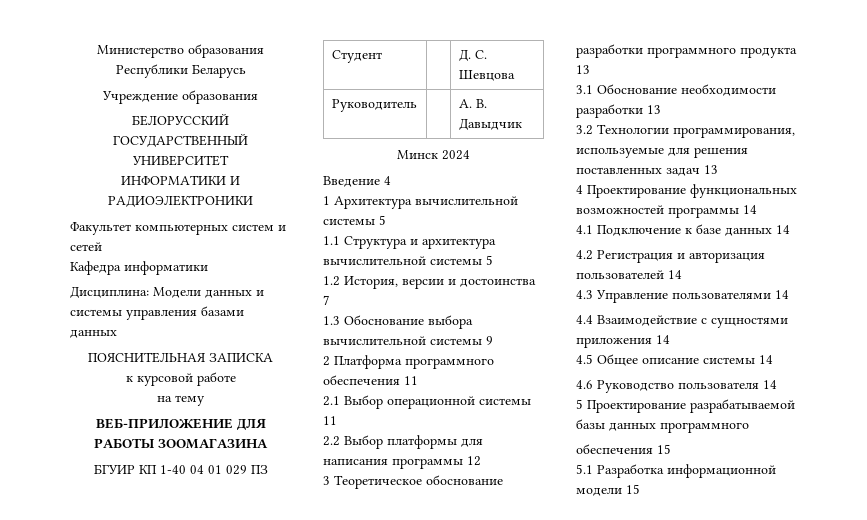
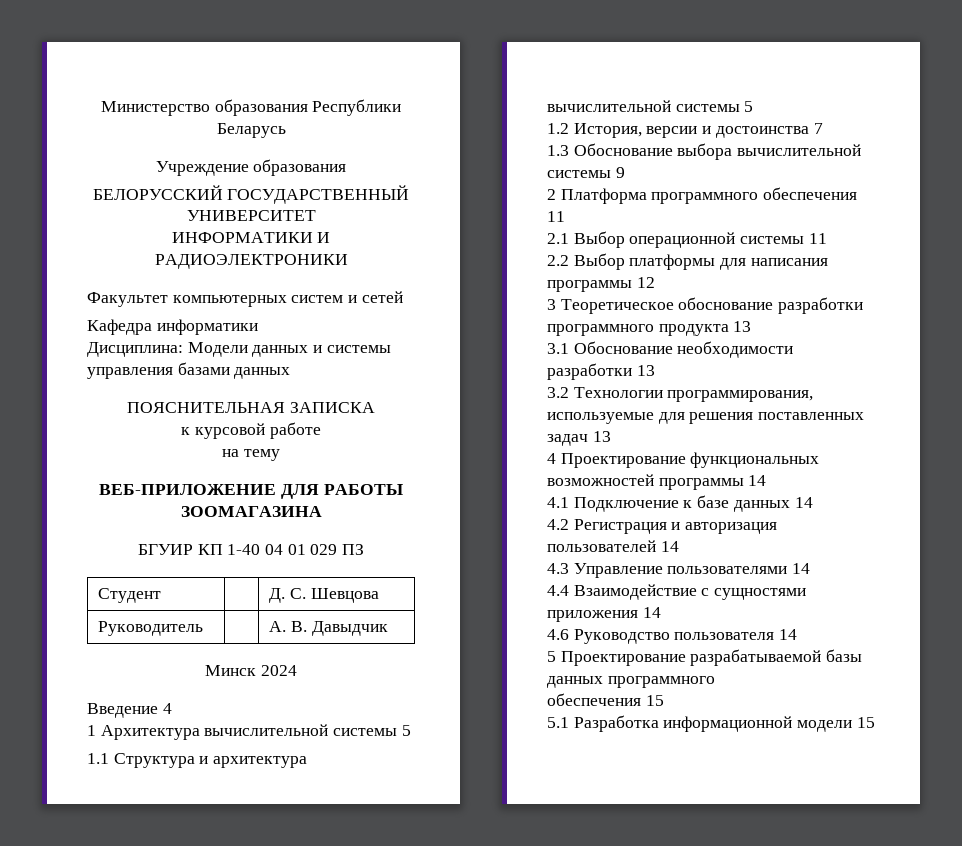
- 4.5 Общее описание системы 14

